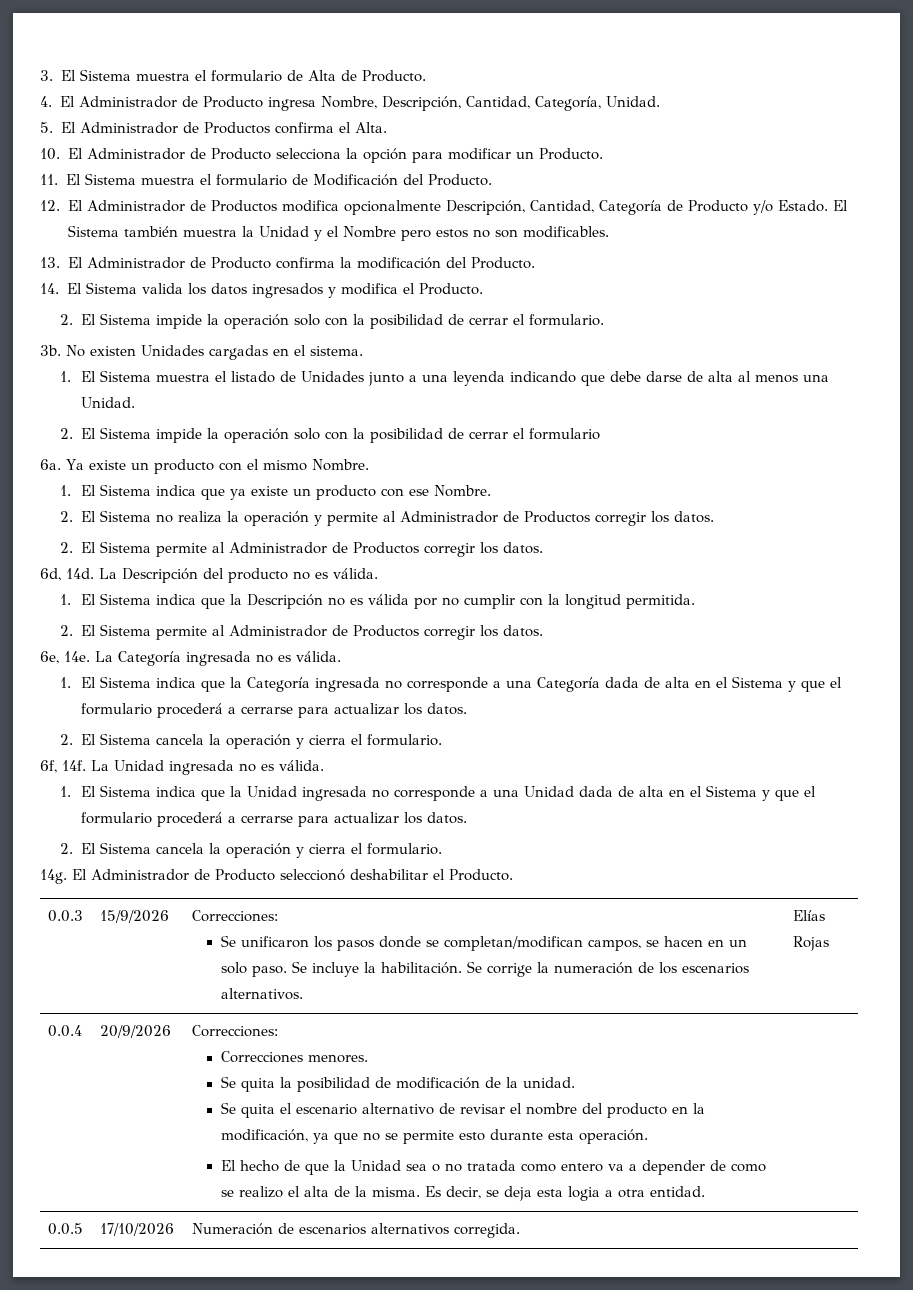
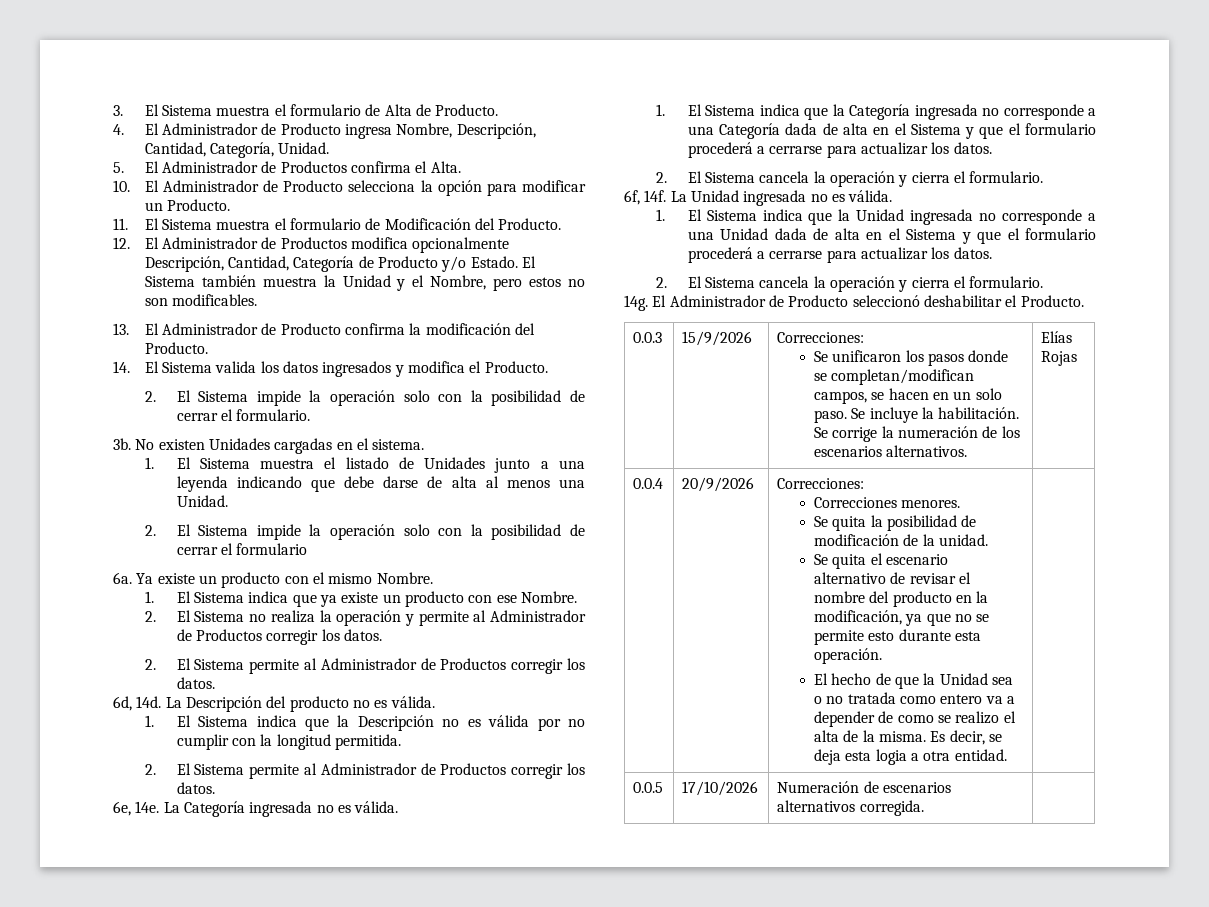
- El Sistema también muestra la Unidad y el Nombre pero estos no son modificables.
+ El Sistema también muestra la Unidad y el Nombre, pero estos no son modificables.

